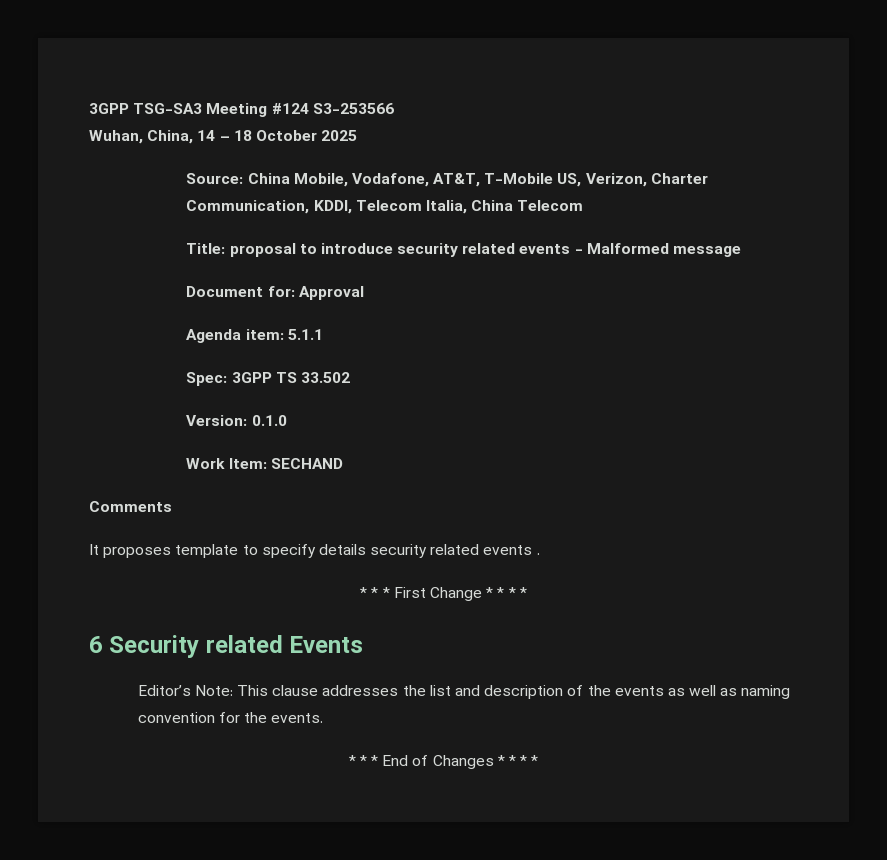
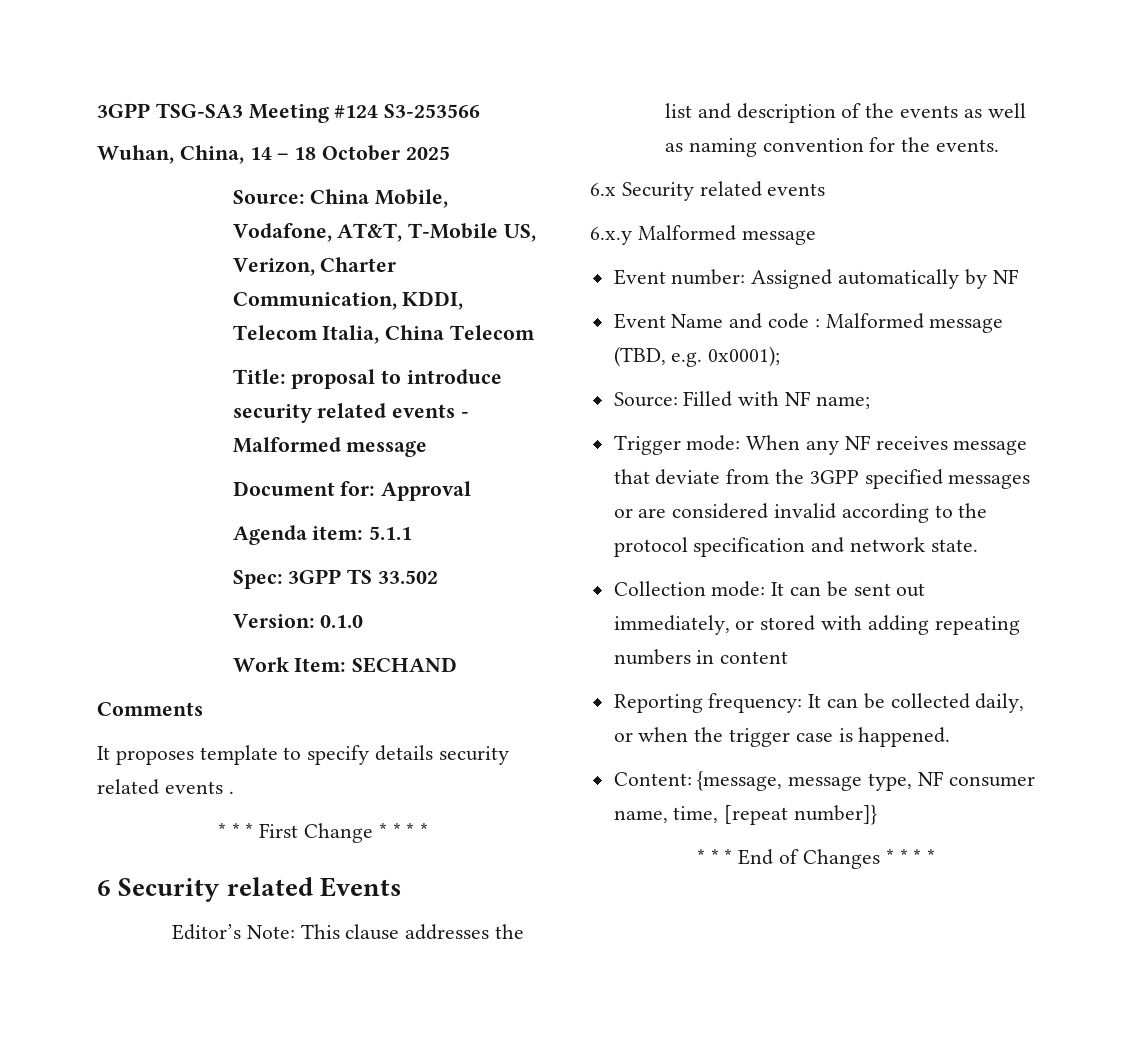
+ 6.x Security related events
+ 6.x.y Malformed message
+ Event number: Assigned automatically by NF
+ Event Name and code : Malformed message (TBD, e.g. 0x0001);
+ Source: Filled with NF name;
+ Trigger mode: When any NF receives message that deviate from the 3GPP specified messages or are considered invalid according to the protocol specification and network state.
+ Collection mode: It can be sent out immediately, or stored with adding repeating numbers in content
+ Reporting frequency: It can be collected daily, or when the trigger case is happened.
+ Content: {message, message type, NF consumer name, time, [repeat number]}

